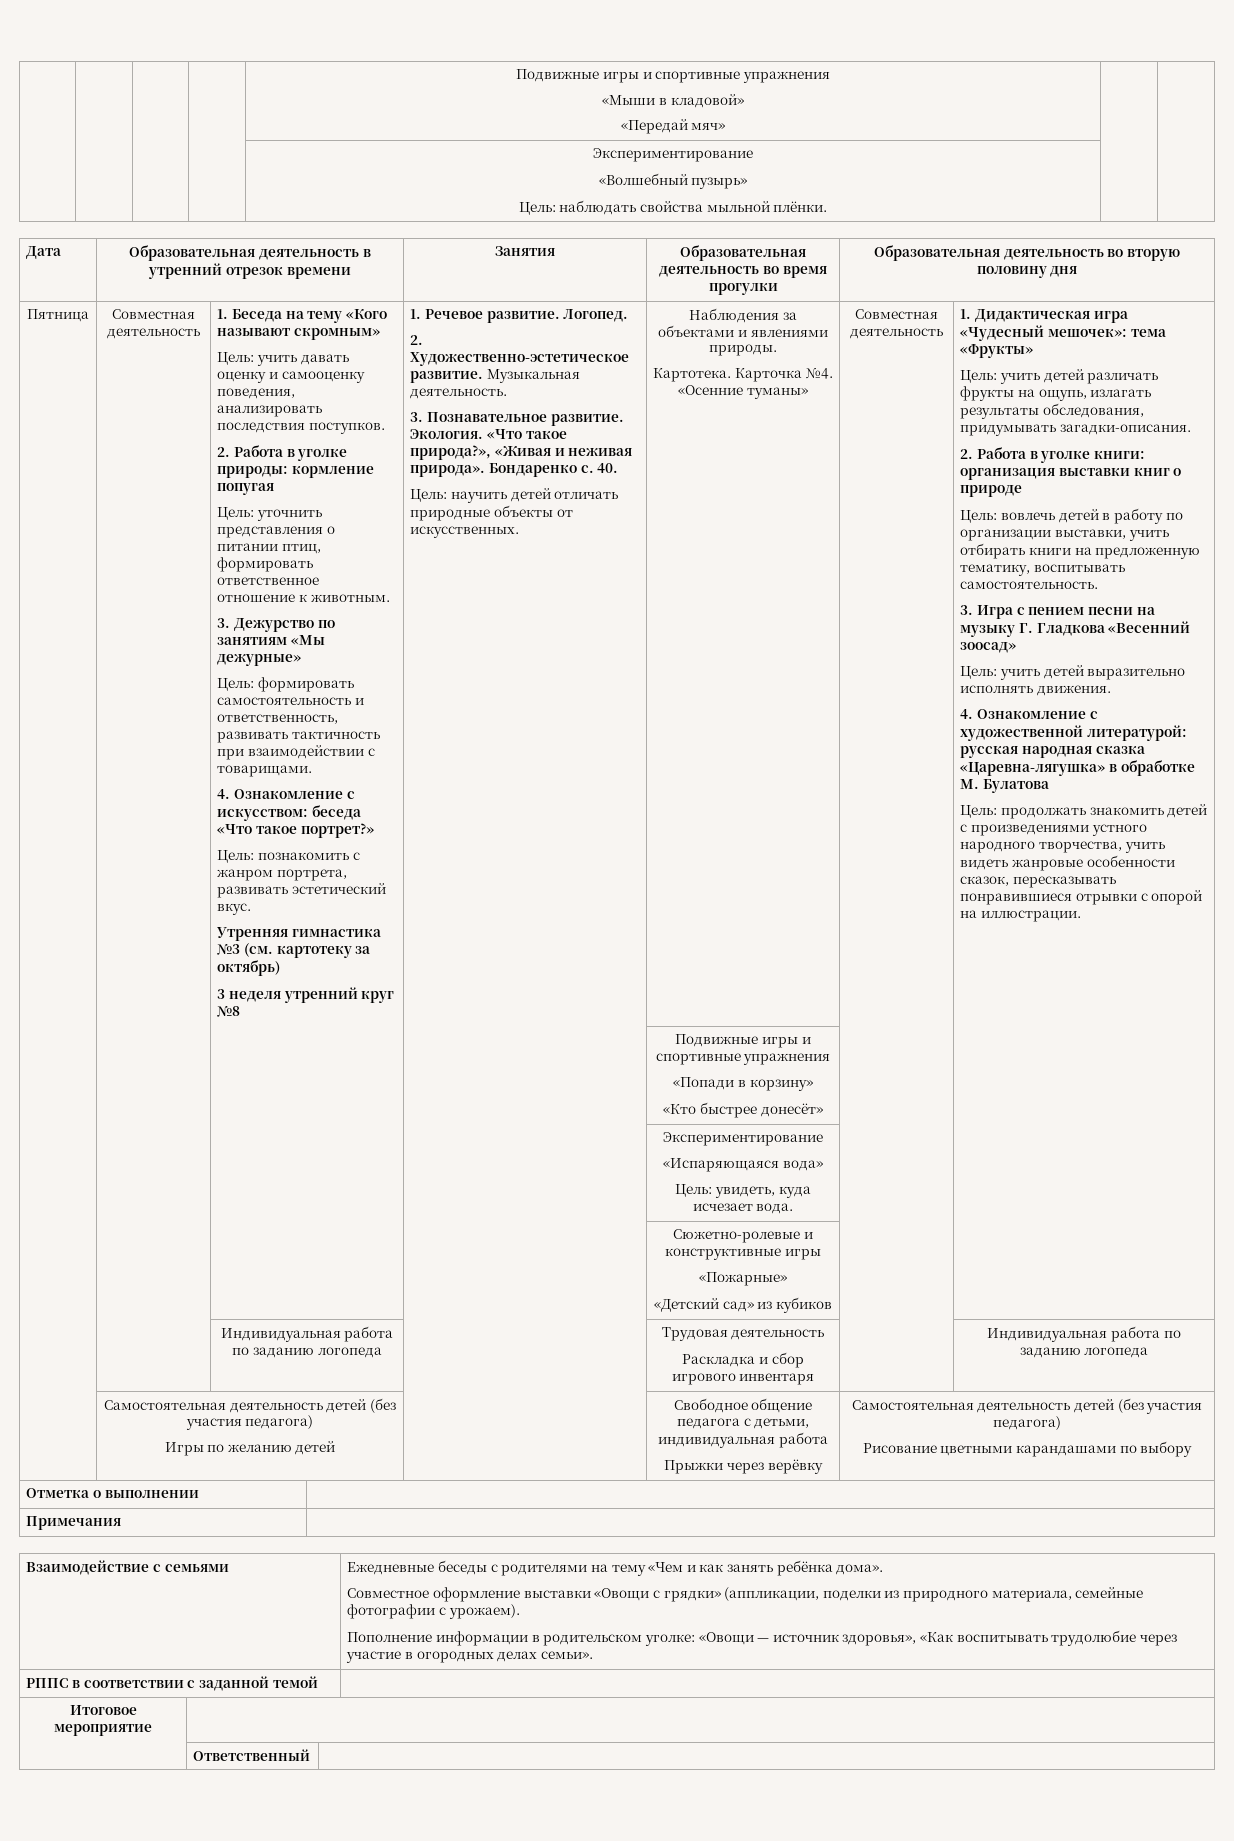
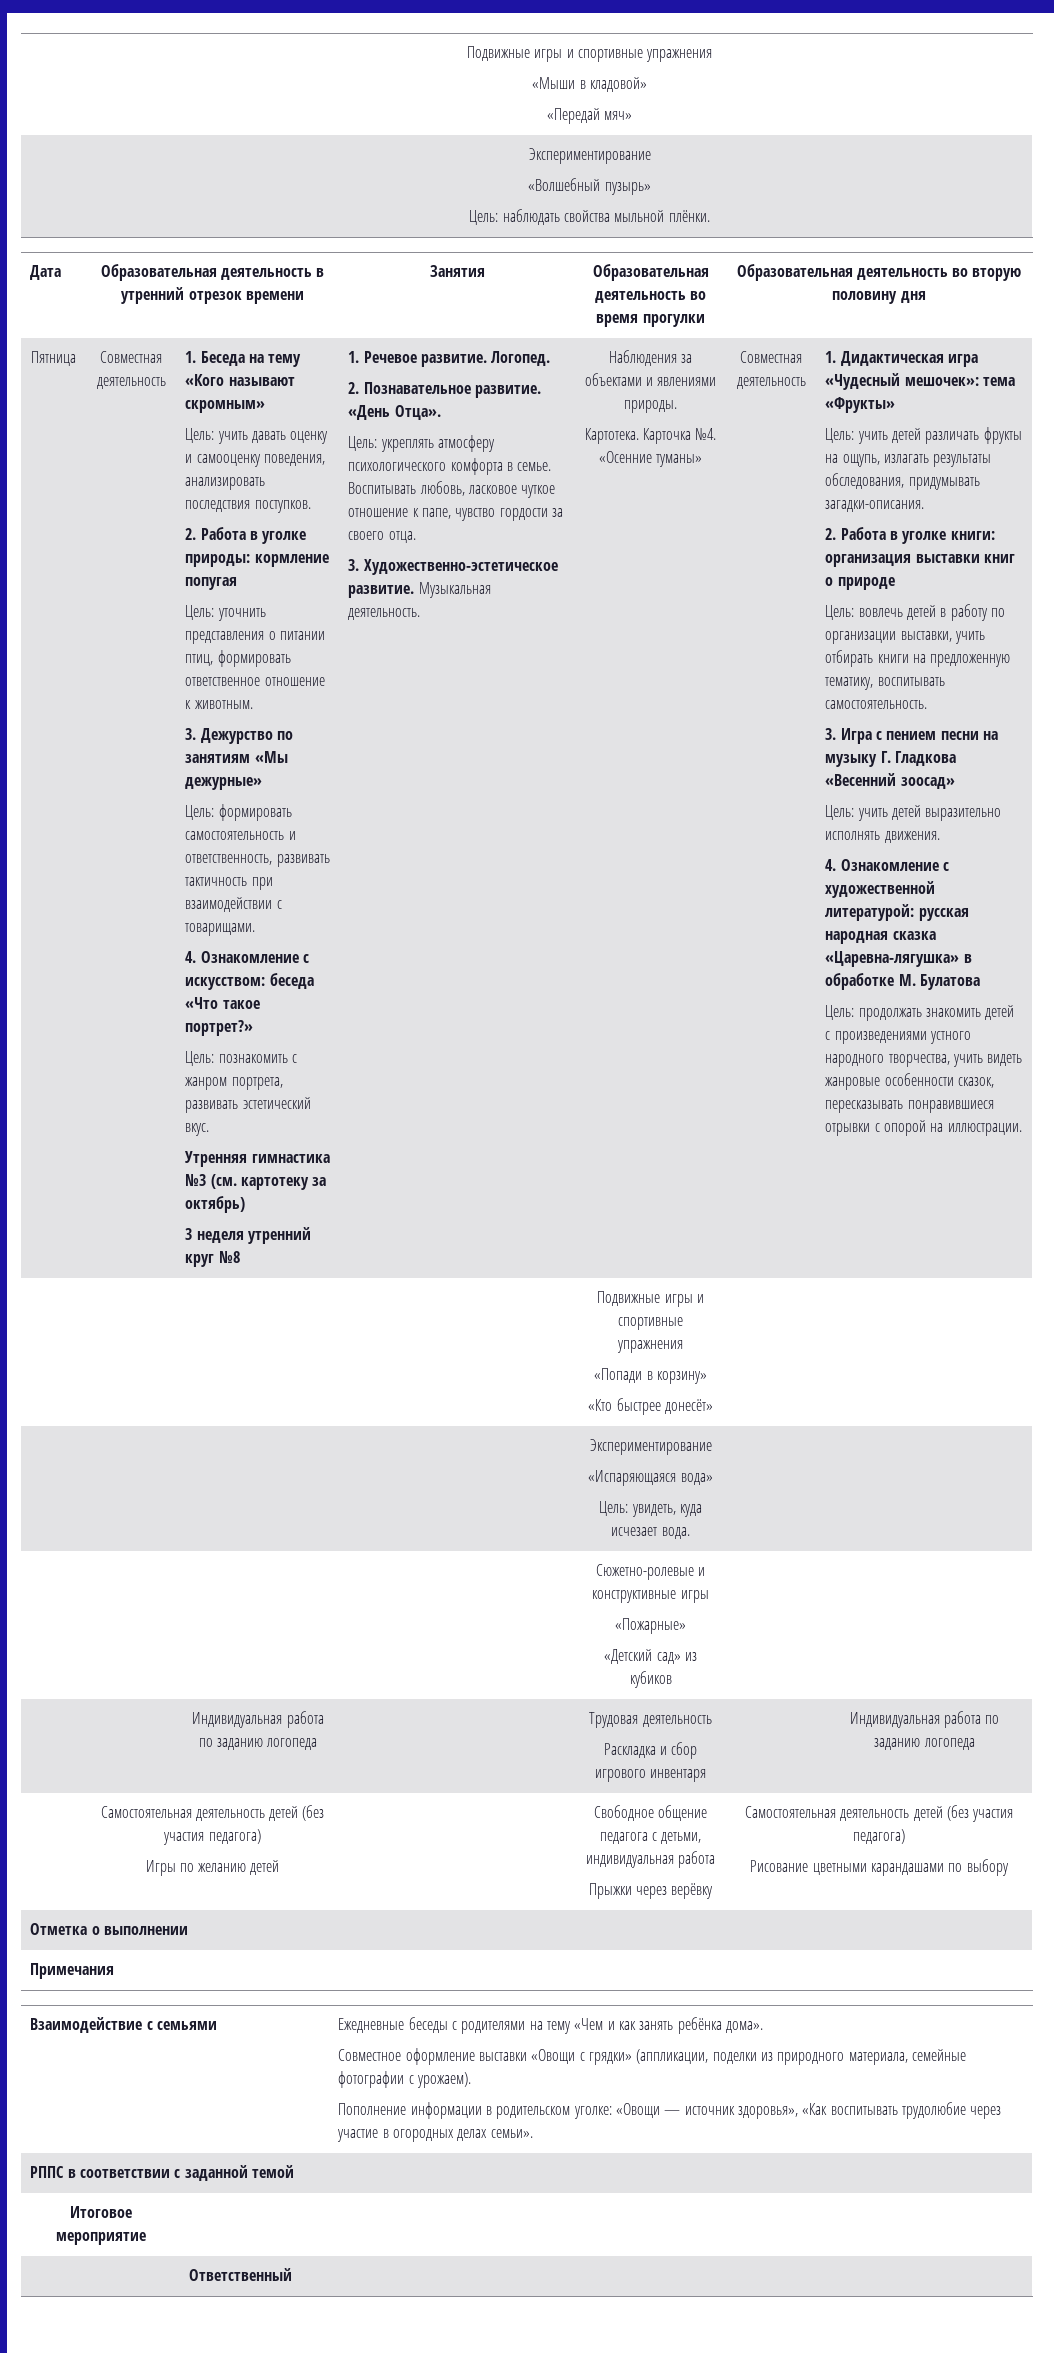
- 2. Художественно-эстетическое развитие. Музыкальная деятельность.
- 3. Познавательное развитие. Экология. «Что такое природа?», «Живая и неживая природа». Бондаренко с. 40.
- Цель: научить детей отличать природные объекты от искусственных.
+ 2. Познавательное развитие. «День Отца».
+ Цель: укреплять атмосферу психологического комфорта в семье. Воспитывать любовь, ласковое чуткое отношение к папе, чувство гордости за своего отца.
+ 3. Художественно-эстетическое развитие. Музыкальная деятельность.

